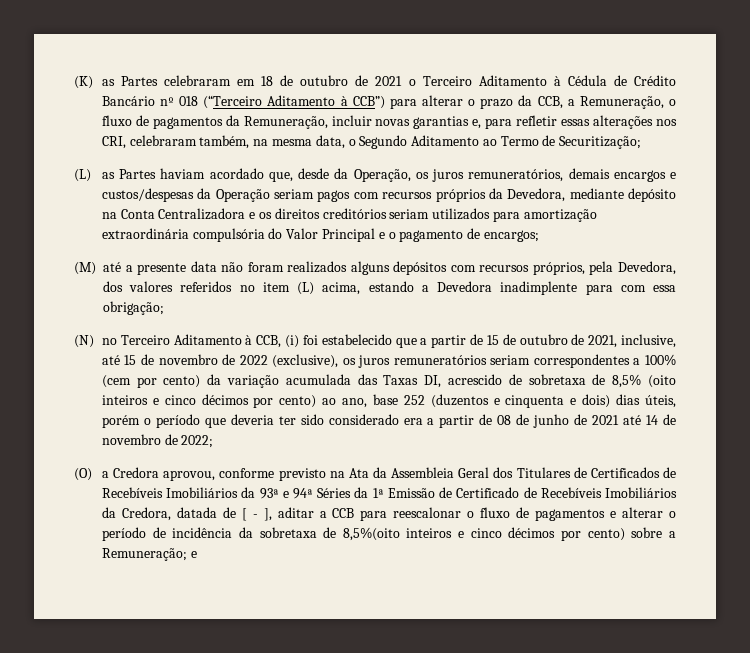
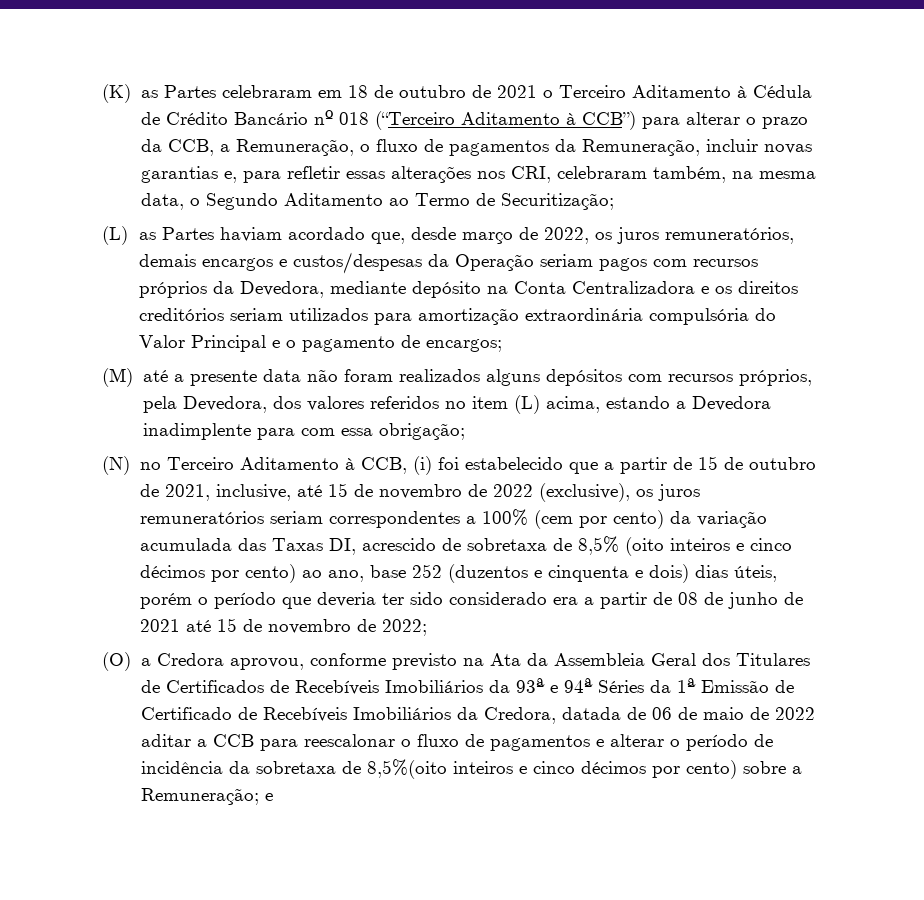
- (L) as Partes haviam acordado que, desde da Operação, os juros remuneratórios, demais encargos e custos/despesas da Operação seriam pagos com recursos próprios da Devedora, mediante depósito na Conta Centralizadora e os direitos creditórios seriam utilizados para amortização extraordinária compulsória do Valor Principal e o pagamento de encargos;
+ (L) as Partes haviam acordado que, desde março de 2022, os juros remuneratórios, demais encargos e custos/despesas da Operação seriam pagos com recursos próprios da Devedora, mediante depósito na Conta Centralizadora e os direitos creditórios seriam utilizados para amortização extraordinária compulsória do Valor Principal e o pagamento de encargos;
- (N) no Terceiro Aditamento à CCB, (i) foi estabelecido que a partir de 15 de outubro de 2021, inclusive, até 15 de novembro de 2022 (exclusive), os juros remuneratórios seriam correspondentes a 100% (cem por cento) da variação acumulada das Taxas DI, acrescido de sobretaxa de 8,5% (oito inteiros e cinco décimos por cento) ao ano, base 252 (duzentos e cinquenta e dois) dias úteis, porém o período que deveria ter sido considerado era a partir de 08 de junho de 2021 até 14 de novembro de 2022;
+ (N) no Terceiro Aditamento à CCB, (i) foi estabelecido que a partir de 15 de outubro de 2021, inclusive, até 15 de novembro de 2022 (exclusive), os juros remuneratórios seriam correspondentes a 100% (cem por cento) da variação acumulada das Taxas DI, acrescido de sobretaxa de 8,5% (oito inteiros e cinco décimos por cento) ao ano, base 252 (duzentos e cinquenta e dois) dias úteis, porém o período que deveria ter sido considerado era a partir de 08 de junho de 2021 até 15 de novembro de 2022;
- (O) a Credora aprovou, conforme previsto na Ata da Assembleia Geral dos Titulares de Certificados de Recebíveis Imobiliários da 93ª e 94ª Séries da 1ª Emissão de Certificado de Recebíveis Imobiliários da Credora, datada de [ - ], aditar a CCB para reescalonar o fluxo de pagamentos e alterar o período de incidência da sobretaxa de 8,5%(oito inteiros e cinco décimos por cento) sobre a Remuneração;
+ (O) a Credora aprovou, conforme previsto na Ata da Assembleia Geral dos Titulares de Certificados de Recebíveis Imobiliários da 93ª e 94ª Séries da 1ª Emissão de Certificado de Recebíveis Imobiliários da Credora, datada de 06 de maio de 2022 aditar a CCB para reescalonar o fluxo de pagamentos e alterar o período de incidência da sobretaxa de 8,5%(oito inteiros e cinco décimos por cento) sobre a Remuneração;

